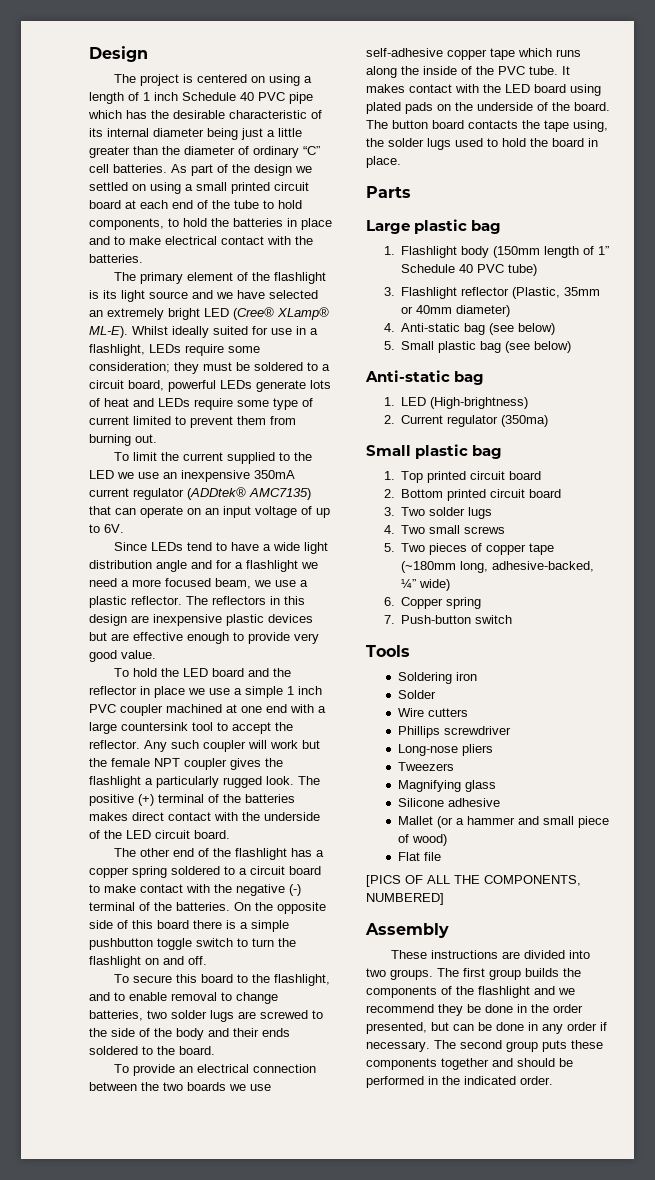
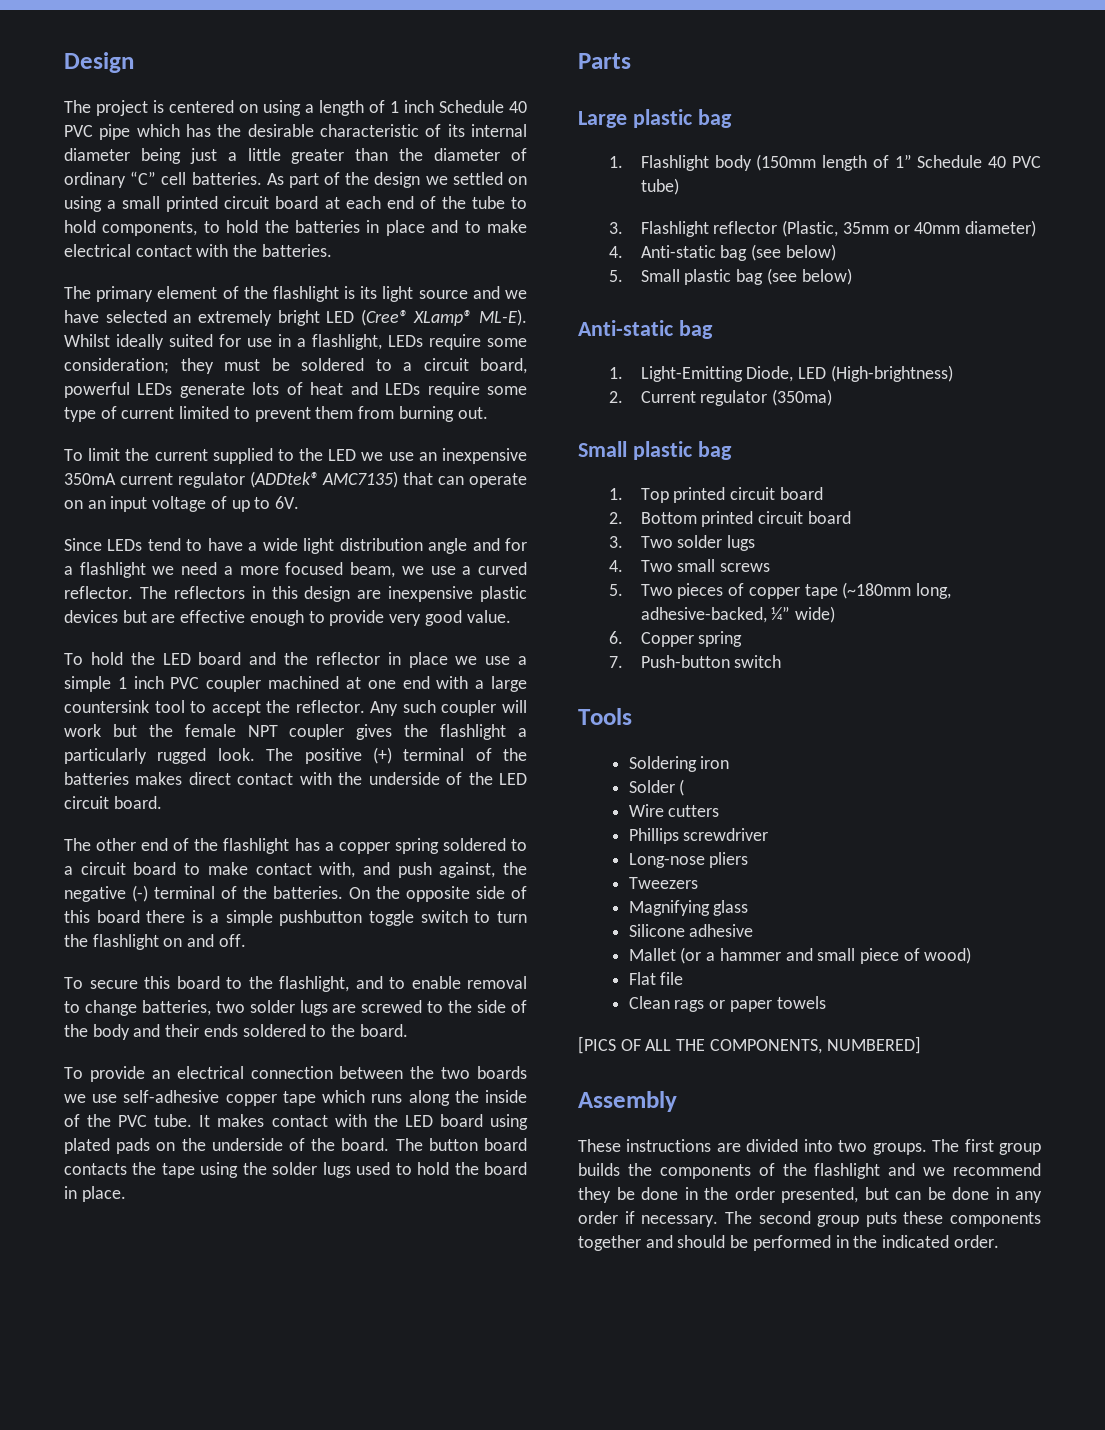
- Since LEDs tend to have a wide light distribution angle and for a flashlight we need a more focused beam, we use a plastic reflector.
+ Since LEDs tend to have a wide light distribution angle and for a flashlight we need a more focused beam, we use a curved reflector.
- The other end of the flashlight has a copper spring soldered to a circuit board to make contact with the negative (-) terminal of the batteries.
+ The other end of the flashlight has a copper spring soldered to a circuit board to make contact with, and push against, the negative (-) terminal of the batteries.
- The button board contacts the tape using, the solder lugs used to hold the board in place.
+ The button board contacts the tape using the solder lugs used to hold the board in place.
- 1. LED (High-brightness)
+ 1. Light-Emitting Diode, LED (High-brightness)
- Solder
+ Solder (
+ Clean rags or paper towels

